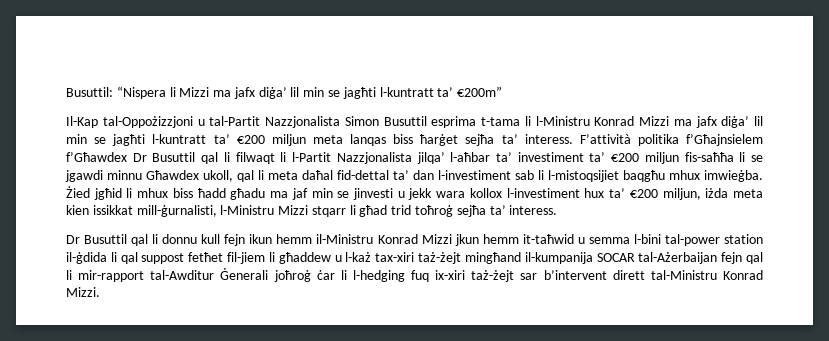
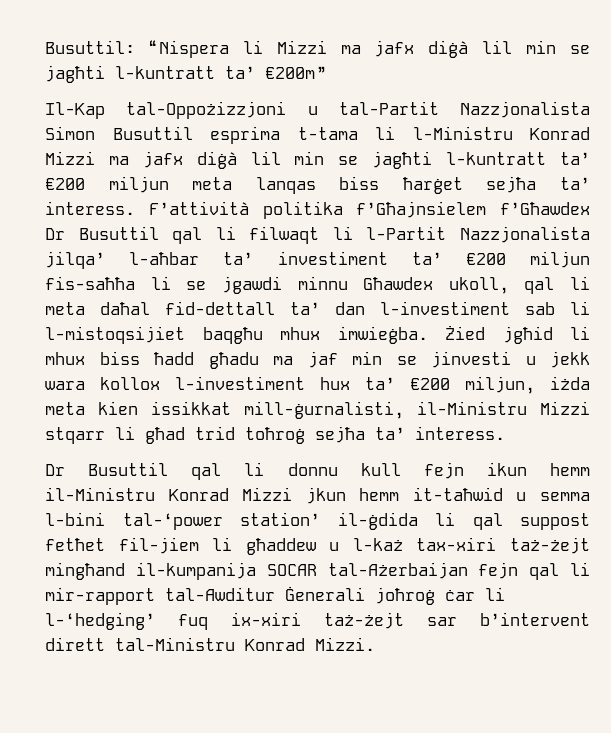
- Busuttil: “Nispera li Mizzi ma jafx diġa’ lil min se jagħti l-kuntratt ta’ €200m”
+ Busuttil: “Nispera li Mizzi ma jafx diġà lil min se jagħti l-kuntratt ta’ €200m”
- Il-Kap tal-Oppożizzjoni u tal-Partit Nazzjonalista Simon Busuttil esprima t-tama li l-Ministru Konrad Mizzi ma jafx diġa’ lil min se jagħti l-kuntratt ta’ €200 miljun meta lanqas biss ħarġet sejħa ta’ interess.
+ Il-Kap tal-Oppożizzjoni u tal-Partit Nazzjonalista Simon Busuttil esprima t-tama li l-Ministru Konrad Mizzi ma jafx diġà lil min se jagħti l-kuntratt ta’ €200 miljun meta lanqas biss ħarġet sejħa ta’ interess.
- F’attività politika f’Għajnsielem f’Għawdex Dr Busuttil qal li filwaqt li l-Partit Nazzjonalista jilqa’ l-aħbar ta’ investiment ta’ €200 miljun fis-saħħa li se jgawdi minnu Għawdex ukoll, qal li meta daħal fid-dettal ta’ dan l-investiment sab li l-mistoqsijiet baqgħu mhux imwieġba.
+ F’attività politika f’Għajnsielem f’Għawdex Dr Busuttil qal li filwaqt li l-Partit Nazzjonalista jilqa’ l-aħbar ta’ investiment ta’ €200 miljun fis-saħħa li se jgawdi minnu Għawdex ukoll, qal li meta daħal fid-dettall ta’ dan l-investiment sab li l-mistoqsijiet baqgħu mhux imwieġba.
- Żied jgħid li mhux biss ħadd għadu ma jaf min se jinvesti u jekk wara kollox l-investiment hux ta’ €200 miljun, iżda meta kien issikkat mill-ġurnalisti, l-Ministru Mizzi stqarr li għad trid toħroġ sejħa ta’ interess.
+ Żied jgħid li mhux biss ħadd għadu ma jaf min se jinvesti u jekk wara kollox l-investiment hux ta’ €200 miljun, iżda meta kien issikkat mill-ġurnalisti, il-Ministru Mizzi stqarr li għad trid toħroġ sejħa ta’ interess.
- Dr Busuttil qal li donnu kull fejn ikun hemm il-Ministru Konrad Mizzi jkun hemm it-taħwid u semma l-bini tal-power station il-ġdida li qal suppost fetħet fil-jiem li għaddew u l-każ tax-xiri taż-żejt mingħand il-kumpanija SOCAR tal-Ażerbaijan fejn qal li mir-rapport tal-Awditur Ġenerali joħroġ ċar li l-hedging fuq ix-xiri taż-żejt sar b’intervent dirett tal-Ministru Konrad Mizzi.
+ Dr Busuttil qal li donnu kull fejn ikun hemm il-Ministru Konrad Mizzi jkun hemm it-taħwid u semma l-bini tal-‘power station’ il-ġdida li qal suppost fetħet fil-jiem li għaddew u l-każ tax-xiri taż-żejt mingħand il-kumpanija SOCAR tal-Ażerbaijan fejn qal li mir-rapport tal-Awditur Ġenerali joħroġ ċar li l-‘hedging’ fuq ix-xiri taż-żejt sar b’intervent dirett tal-Ministru Konrad Mizzi.

